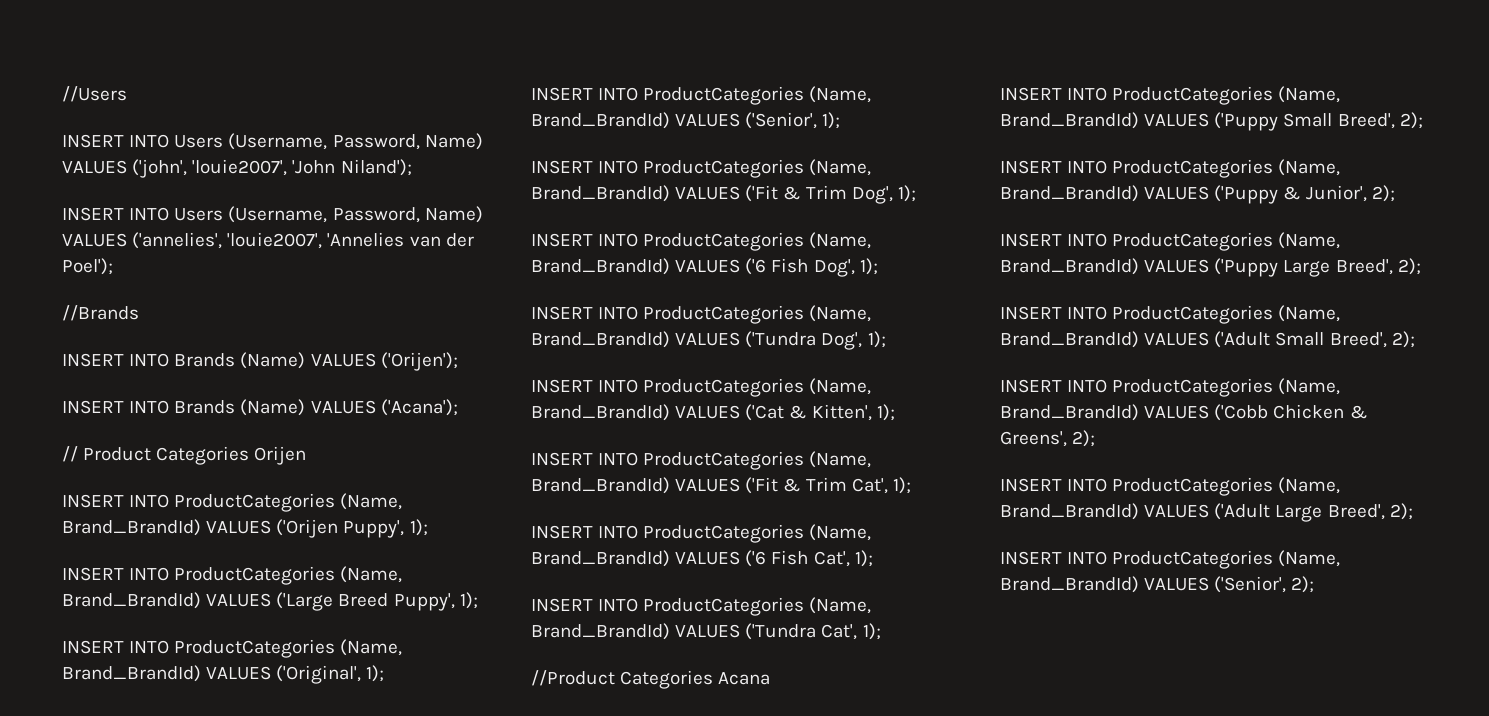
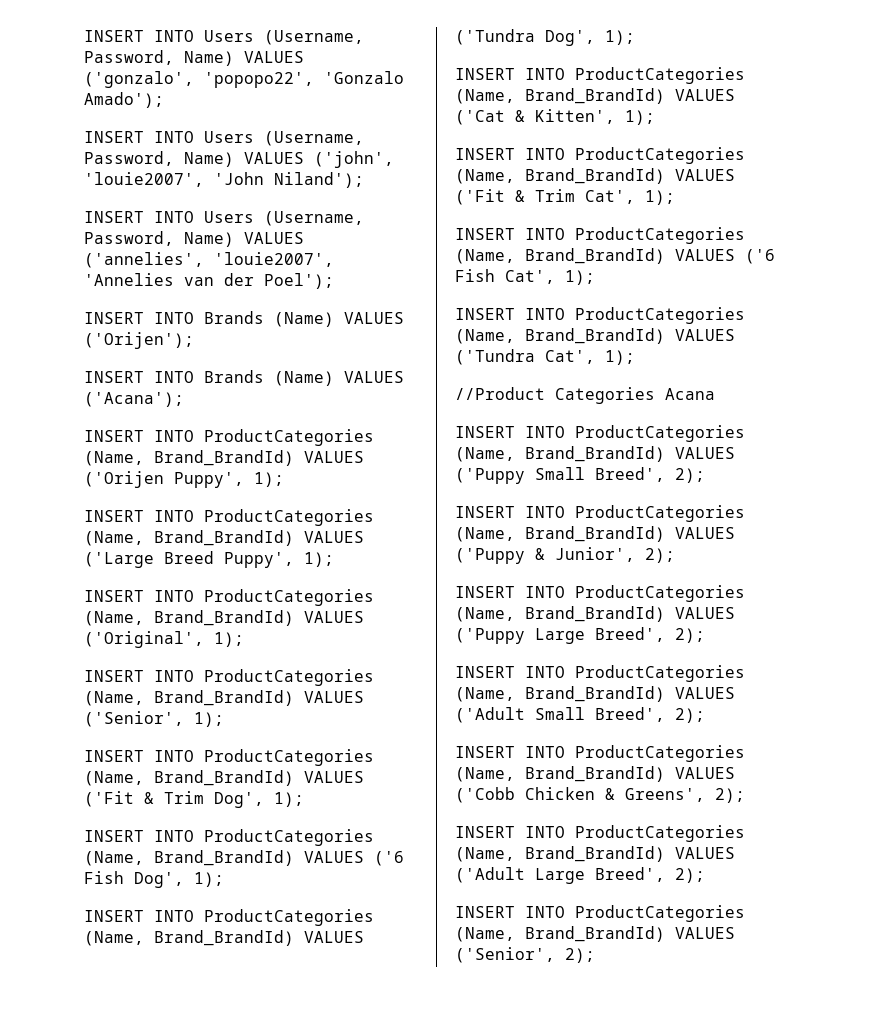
- //Users
+ INSERT INTO Users (Username, Password, Name) VALUES ('gonzalo', 'popopo22', 'Gonzalo Amado');
- //Brands
- // Product Categories Orijen

